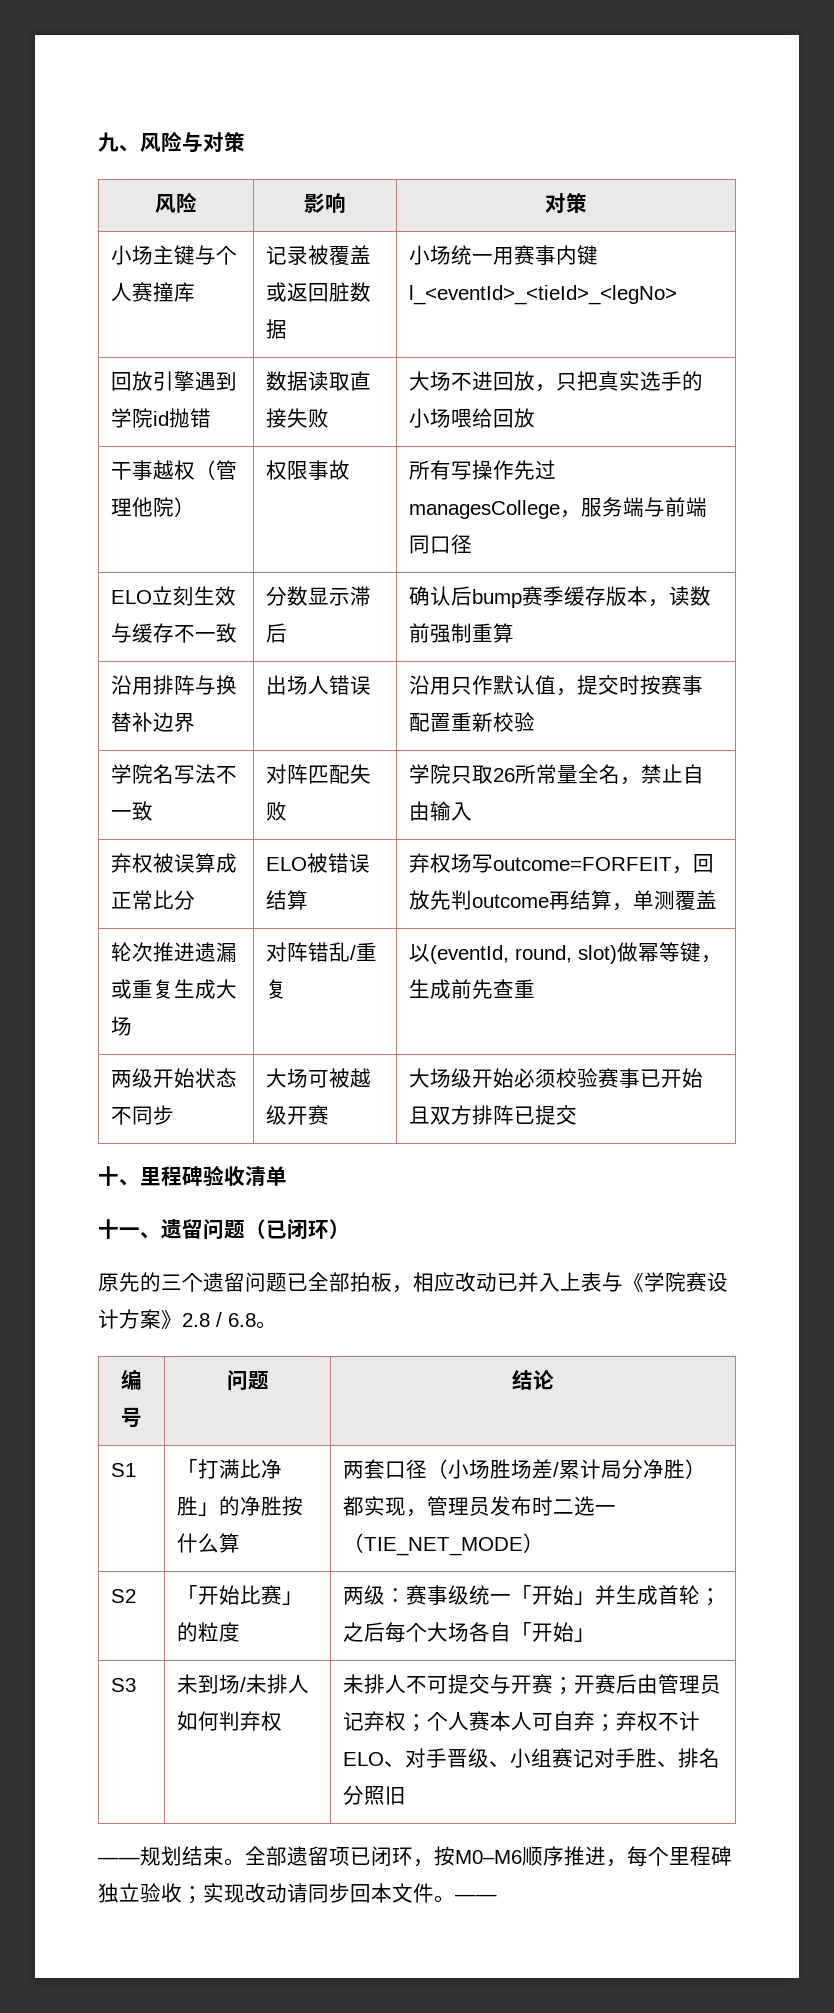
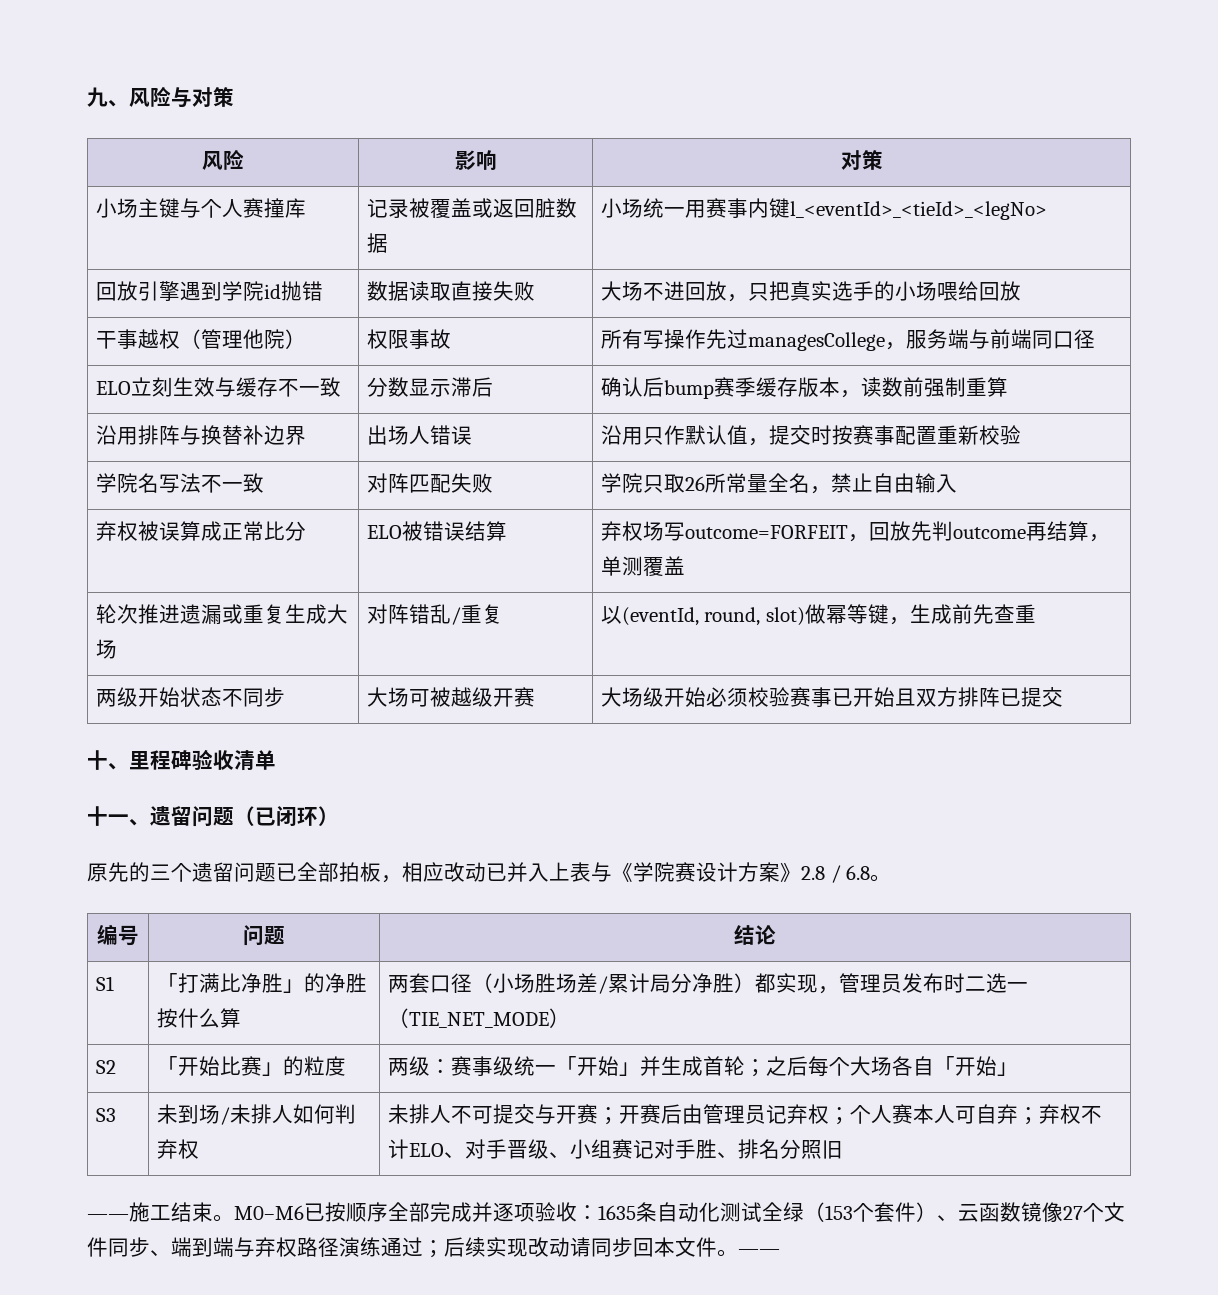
- ——规划结束。全部遗留项已闭环，按M0–M6顺序推进，每个里程碑独立验收；实现改动请同步回本文件。
+ ——施工结束。M0–M6已按顺序全部完成并逐项验收：1635条自动化测试全绿（153个套件）、云函数镜像27个文件同步、端到端与弃权路径演练通过；后续实现改动请同步回本文件。

